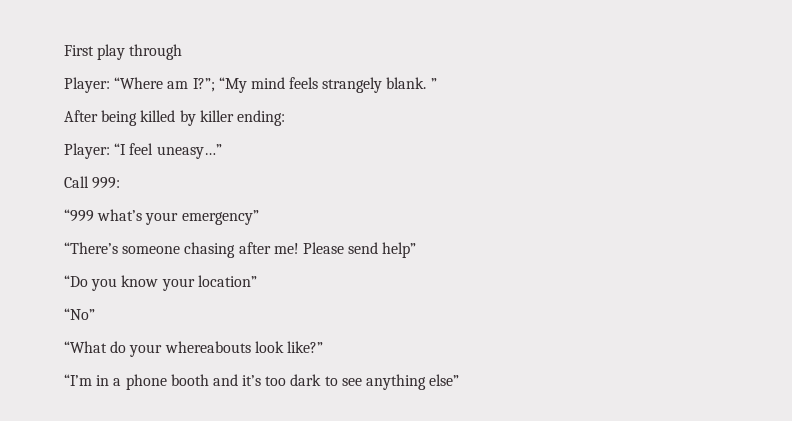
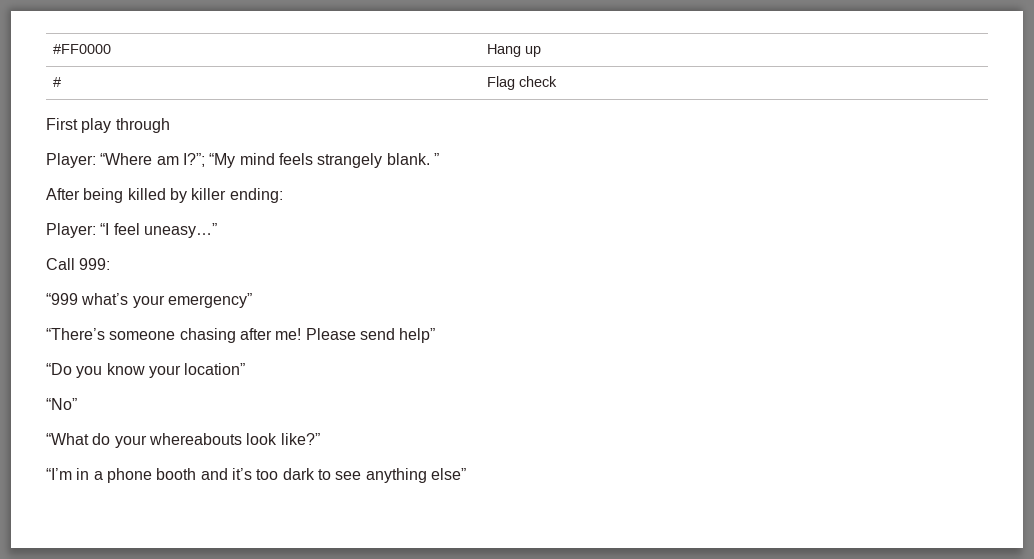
+ #FF0000 | Hang up
+ # | Flag check

